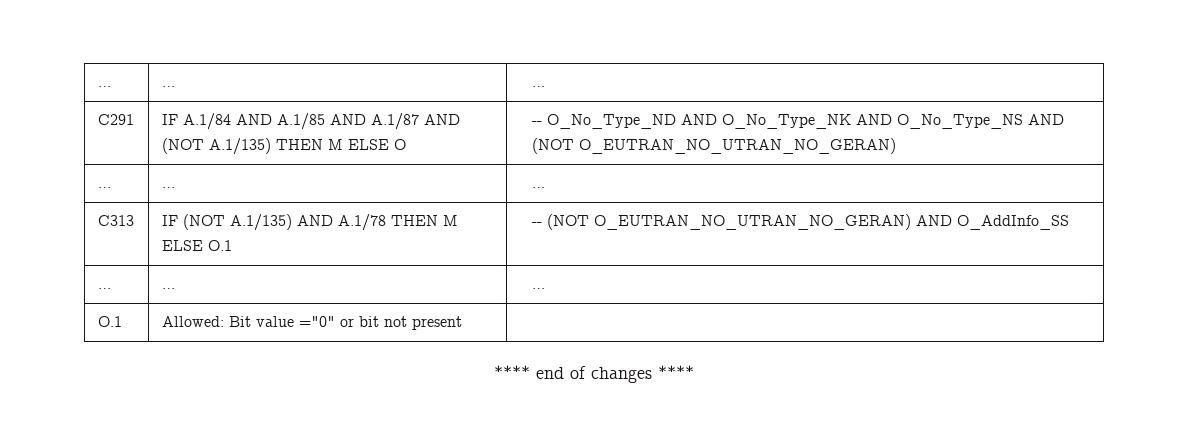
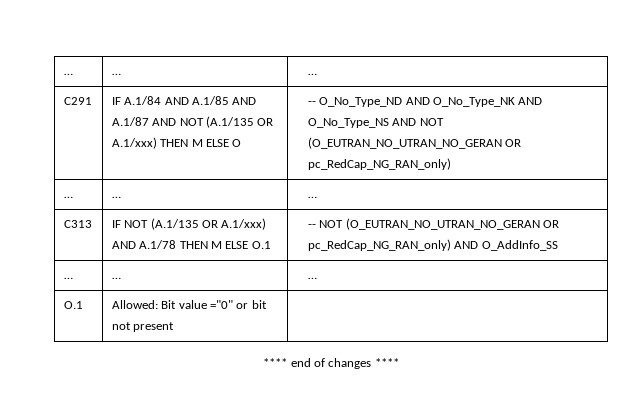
- C291 | IF A.1/84 AND A.1/85 AND A.1/87 AND (NOT A.1/135) THEN M ELSE O | -- O_No_Type_ND AND O_No_Type_NK AND O_No_Type_NS AND (NOT O_EUTRAN_NO_UTRAN_NO_GERAN)
+ C291 | IF A.1/84 AND A.1/85 AND A.1/87 AND NOT (A.1/135 OR A.1/xxx) THEN M ELSE O | -- O_No_Type_ND AND O_No_Type_NK AND O_No_Type_NS AND NOT (O_EUTRAN_NO_UTRAN_NO_GERAN OR pc_RedCap_NG_RAN_only)
- C313 | IF (NOT A.1/135) AND A.1/78 THEN M ELSE O.1 | -- (NOT O_EUTRAN_NO_UTRAN_NO_GERAN) AND O_AddInfo_SS
+ C313 | IF NOT (A.1/135 OR A.1/xxx) AND A.1/78 THEN M ELSE O.1 | -- NOT (O_EUTRAN_NO_UTRAN_NO_GERAN OR pc_RedCap_NG_RAN_only) AND O_AddInfo_SS

